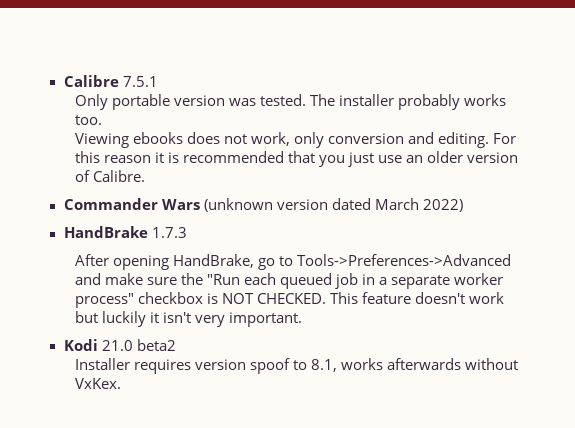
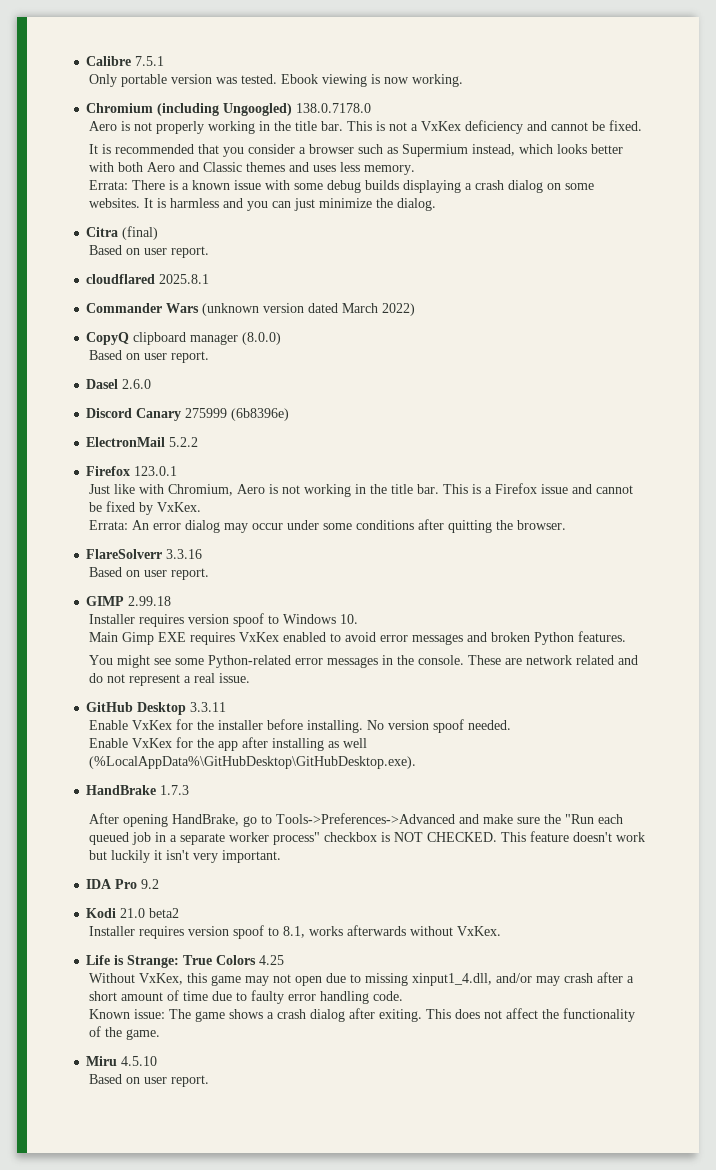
- The installer probably works too.
- Viewing ebooks does not work, only conversion and editing. For this reason it is recommended that you just use an older version of Calibre.
+ Ebook viewing is now working.
+ Chromium (including Ungoogled) 138.0.7178.0
+ Aero is not properly working in the title bar. This is not a VxKex deficiency and cannot be fixed.
+ It is recommended that you consider a browser such as Supermium instead, which looks better with both Aero and Classic themes and uses less memory.
+ Errata: There is a known issue with some debug builds displaying a crash dialog on some websites. It is harmless and you can just minimize the dialog.
+ Citra (final)
+ Based on user report.
+ cloudflared 2025.8.1
+ CopyQ clipboard manager (8.0.0)
+ Based on user report.
+ Dasel 2.6.0
+ Discord Canary 275999 (6b8396e)
+ ElectronMail 5.2.2
+ Firefox 123.0.1
+ Just like with Chromium, Aero is not working in the title bar. This is a Firefox issue and cannot be fixed by VxKex.
+ Errata: An error dialog may occur under some conditions after quitting the browser.
+ FlareSolverr 3.3.16
+ Based on user report.
+ GIMP 2.99.18
+ Installer requires version spoof to Windows 10.
+ Main Gimp EXE requires VxKex enabled to avoid error messages and broken Python features.
+ You might see some Python-related error messages in the console. These are network related and do not represent a real issue.
+ GitHub Desktop 3.3.11
+ Enable VxKex for the installer before installing. No version spoof needed.
+ Enable VxKex for the app after installing as well (%LocalAppData%\GitHubDesktop\GitHubDesktop.exe).
+ IDA Pro 9.2
+ Life is Strange: True Colors 4.25
+ Without VxKex, this game may not open due to missing xinput1_4.dll, and/or may crash after a short amount of time due to faulty error handling code.
+ Known issue: The game shows a crash dialog after exiting. This does not affect the functionality of the game.
+ Miru 4.5.10
+ Based on user report.

